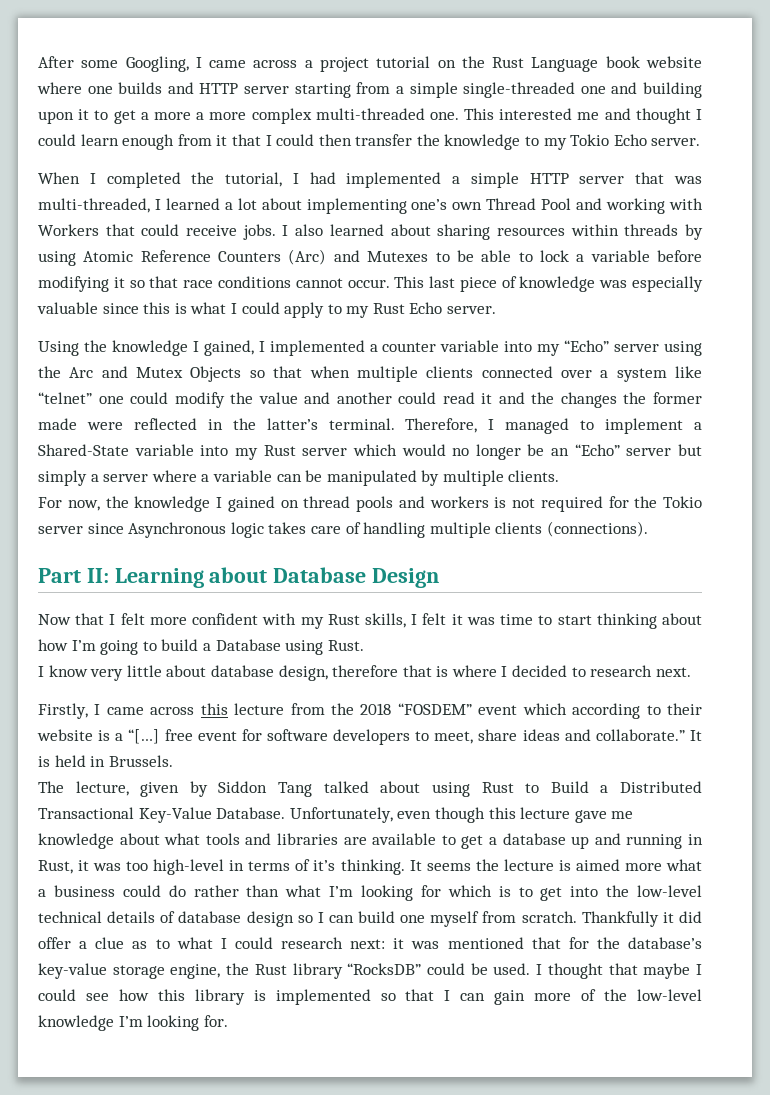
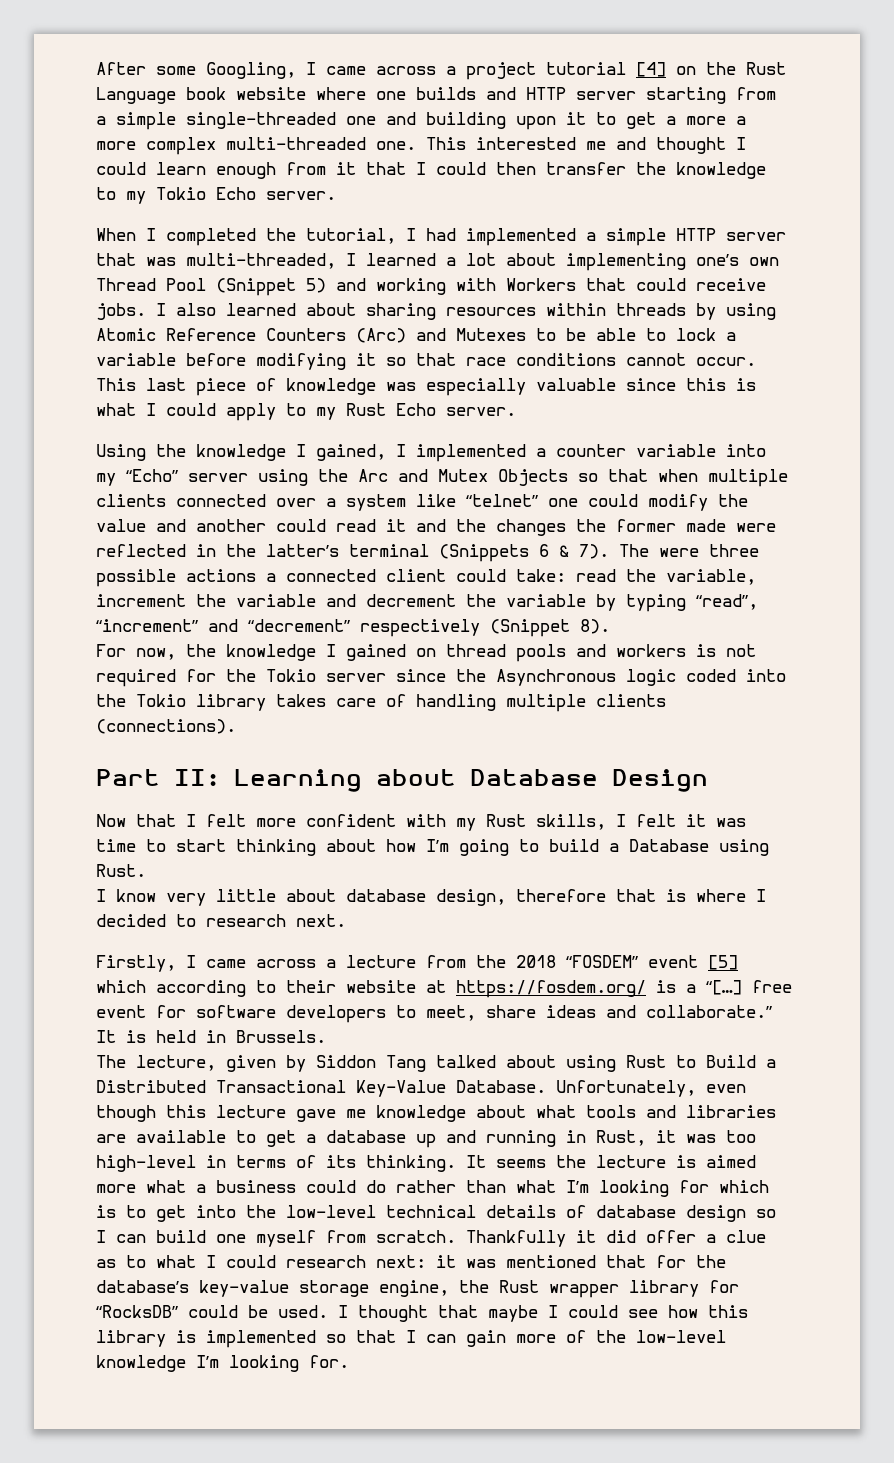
- After some Googling, I came across a project tutorial on the Rust Language book website where one builds and HTTP server starting from a simple single-threaded one and building upon it to get a more a more complex multi-threaded one.
+ After some Googling, I came across a project tutorial [4] on the Rust Language book website where one builds and HTTP server starting from a simple single-threaded one and building upon it to get a more a more complex multi-threaded one.
- When I completed the tutorial, I had implemented a simple HTTP server that was multi-threaded, I learned a lot about implementing one’s own Thread Pool and working with Workers that could receive jobs.
+ When I completed the tutorial, I had implemented a simple HTTP server that was multi-threaded, I learned a lot about implementing one’s own Thread Pool (Snippet 5) and working with Workers that could receive jobs.
- Using the knowledge I gained, I implemented a counter variable into my “Echo” server using the Arc and Mutex Objects so that when multiple clients connected over a system like “telnet” one could modify the value and another could read it and the changes the former made were reflected in the latter’s terminal. Therefore, I managed to implement a Shared-State variable into my Rust server which would no longer be an “Echo” server but simply a server where a variable can be manipulated by multiple clients.
+ Using the knowledge I gained, I implemented a counter variable into my “Echo” server using the Arc and Mutex Objects so that when multiple clients connected over a system like “telnet” one could modify the value and another could read it and the changes the former made were reflected in the latter’s terminal (Snippets 6 & 7). The were three possible actions a connected client could take: read the variable, increment the variable and decrement the variable by typing “read”, “increment” and “decrement” respectively (Snippet 8).
- For now, the knowledge I gained on thread pools and workers is not required for the Tokio server since Asynchronous logic takes care of handling multiple clients (connections).
+ For now, the knowledge I gained on thread pools and workers is not required for the Tokio server since the Asynchronous logic coded into the Tokio library takes care of handling multiple clients (connections).
- Firstly, I came across this lecture from the 2018 “FOSDEM” event which according to their website is a “[…] free event for software developers to meet, share ideas and collaborate.”
+ Firstly, I came across a lecture from the 2018 “FOSDEM” event [5] which according to their website at https://fosdem.org/ is a “[…] free event for software developers to meet, share ideas and collaborate.”
- Unfortunately, even though this lecture gave me knowledge about what tools and libraries are available to get a database up and running in Rust, it was too high-level in terms of it’s thinking.
+ Unfortunately, even though this lecture gave me knowledge about what tools and libraries are available to get a database up and running in Rust, it was too high-level in terms of its thinking.
- Thankfully it did offer a clue as to what I could research next: it was mentioned that for the database’s key-value storage engine, the Rust library “RocksDB” could be used.
+ Thankfully it did offer a clue as to what I could research next: it was mentioned that for the database’s key-value storage engine, the Rust wrapper library for “RocksDB” could be used.

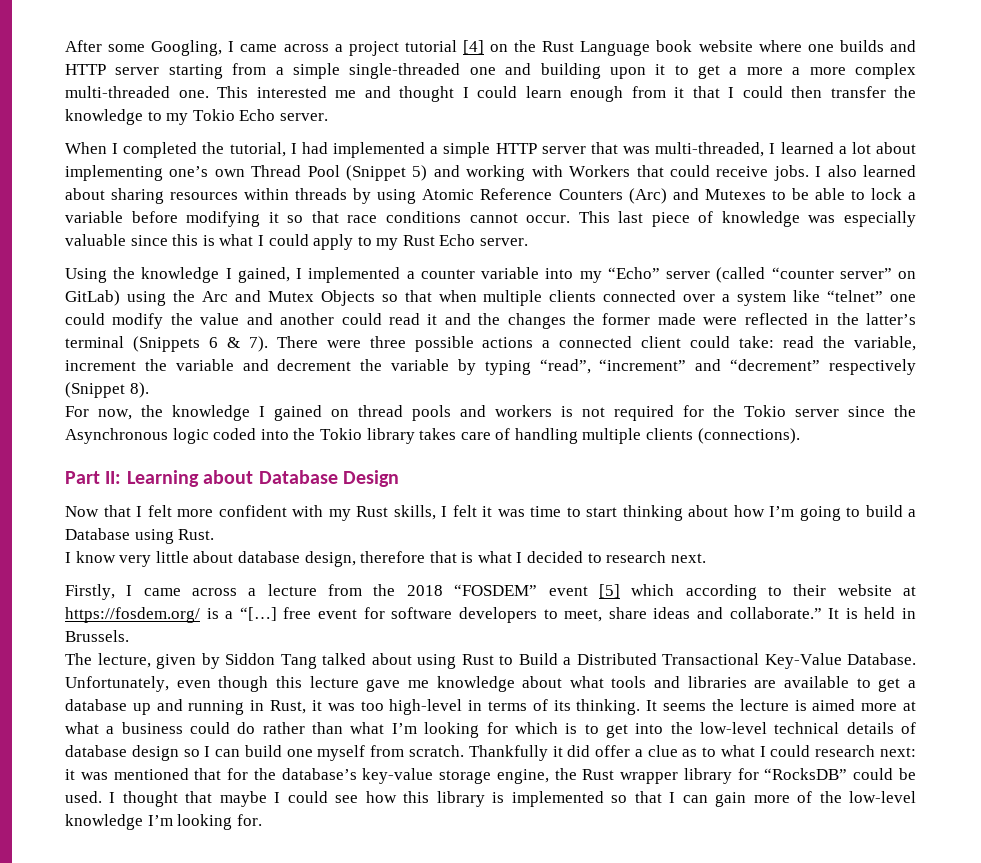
- Using the knowledge I gained, I implemented a counter variable into my “Echo” server using the Arc and Mutex Objects so that when multiple clients connected over a system like “telnet” one could modify the value and another could read it and the changes the former made were reflected in the latter’s terminal (Snippets 6 & 7).
+ Using the knowledge I gained, I implemented a counter variable into my “Echo” server (called “counter server” on GitLab) using the Arc and Mutex Objects so that when multiple clients connected over a system like “telnet” one could modify the value and another could read it and the changes the former made were reflected in the latter’s terminal (Snippets 6 & 7).
- The were three possible actions a connected client could take: read the variable, increment the variable and decrement the variable by typing “read”, “increment” and “decrement” respectively (Snippet 8).
+ There were three possible actions a connected client could take: read the variable, increment the variable and decrement the variable by typing “read”, “increment” and “decrement” respectively (Snippet 8).
- I know very little about database design, therefore that is where I decided to research next.
+ I know very little about database design, therefore that is what I decided to research next.
- It seems the lecture is aimed more what a business could do rather than what I’m looking for which is to get into the low-level technical details of database design so I can build one myself from scratch.
+ It seems the lecture is aimed more at what a business could do rather than what I’m looking for which is to get into the low-level technical details of database design so I can build one myself from scratch.

